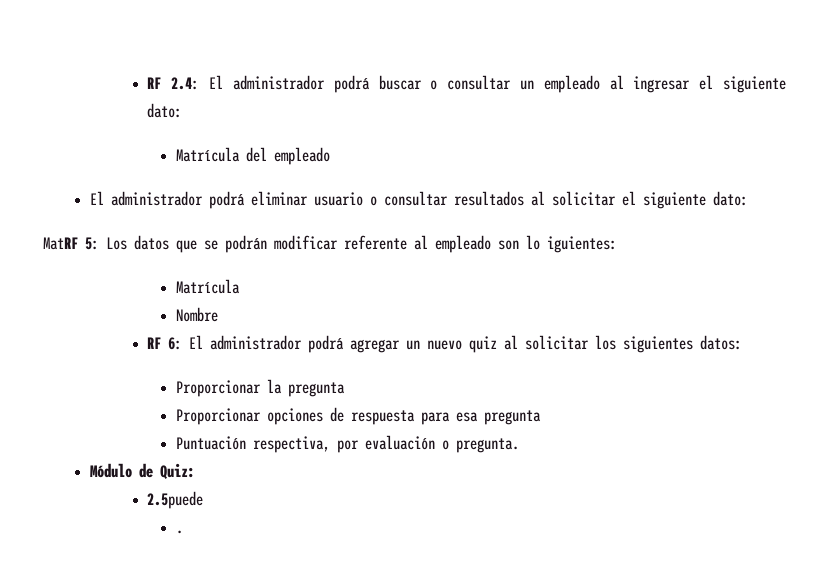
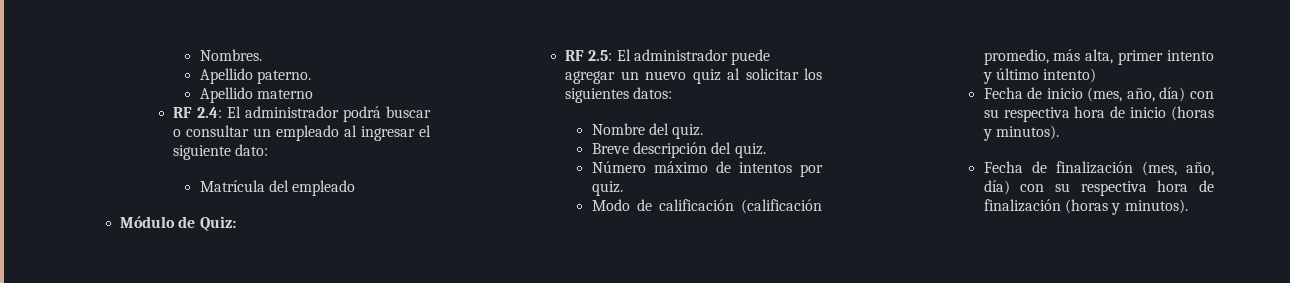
+ Nombres.
+ Apellido paterno.
+ Apellido materno
- El administrador podrá eliminar usuario o consultar resultados al solicitar el siguiente dato:
- MatRF 5: Los datos que se podrán modificar referente al empleado son lo iguientes:
- Matrícula
- Nombre
- RF 6: El administrador podrá agregar un nuevo quiz al solicitar los siguientes datos:
+ Módulo de Quiz:
+ RF 2.5: El administrador puede agregar un nuevo quiz al solicitar los siguientes datos:
- Proporcionar la pregunta
- Proporcionar opciones de respuesta para esa pregunta
- Puntuación respectiva, por evaluación o pregunta.
- Módulo de Quiz:
- 2.5puede
- .
+ Nombre del quiz.
+ Breve descripción del quiz.
+ Número máximo de intentos por quiz.
+ Modo de calificación (calificación promedio, más alta, primer intento y último intento)
+ Fecha de inicio (mes, año, día) con su respectiva hora de inicio (horas y minutos).
+ Fecha de finalización (mes, año, día) con su respectiva hora de finalización (horas y minutos).

